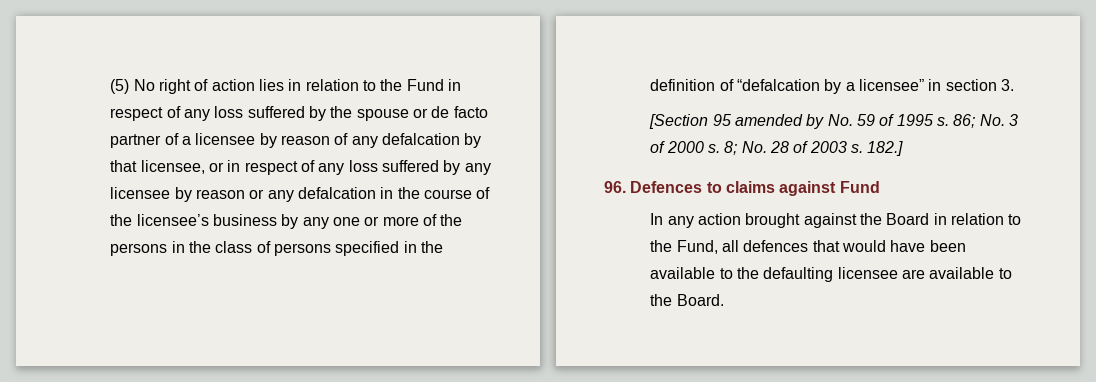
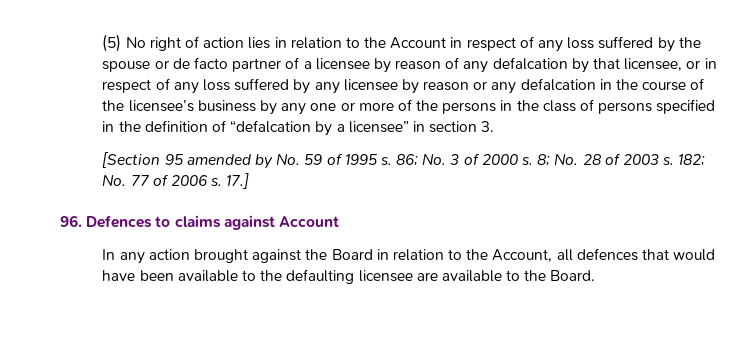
- (5) No right of action lies in relation to the Fund in respect of any loss suffered by the spouse or de facto partner of a licensee by reason of any defalcation by that licensee, or in respect of any loss suffered by any licensee by reason or any defalcation in the course of the licensee’s business by any one or more of the persons in the class of persons specified in the definition of “defalcation by a licensee” in section 3.
+ (5) No right of action lies in relation to the Account in respect of any loss suffered by the spouse or de facto partner of a licensee by reason of any defalcation by that licensee, or in respect of any loss suffered by any licensee by reason or any defalcation in the course of the licensee’s business by any one or more of the persons in the class of persons specified in the definition of “defalcation by a licensee” in section 3.
- 182.]
+ 182; No. 77 of 2006 s. 17.]
- 96. Defences to claims against Fund
+ 96. Defences to claims against Account
- In any action brought against the Board in relation to the Fund, all defences that would have been available to the defaulting licensee are available to the Board.
+ In any action brought against the Board in relation to the Account, all defences that would have been available to the defaulting licensee are available to the Board.

